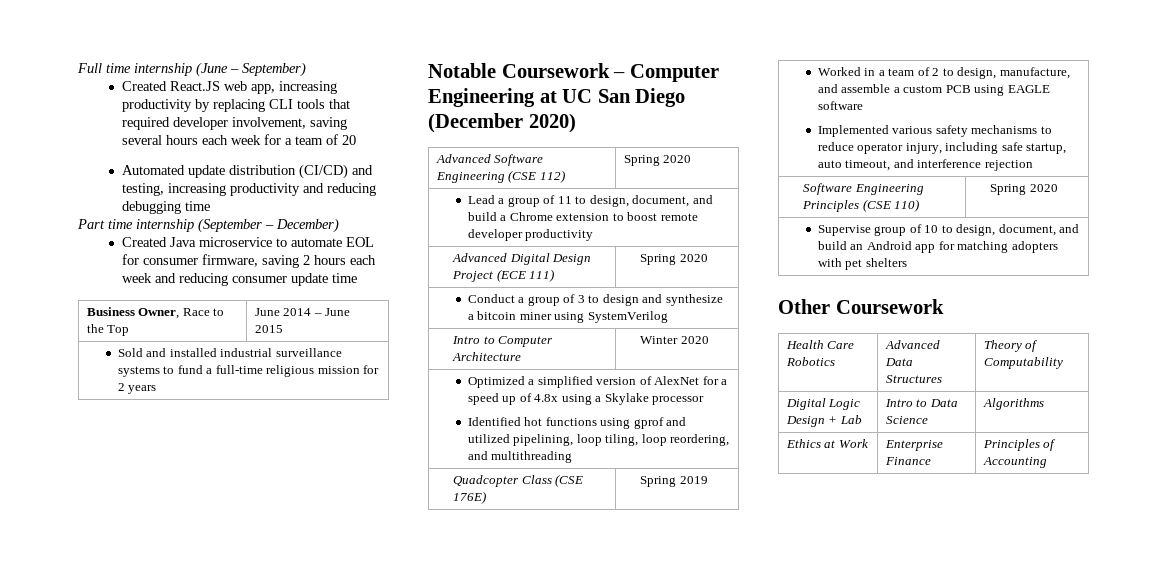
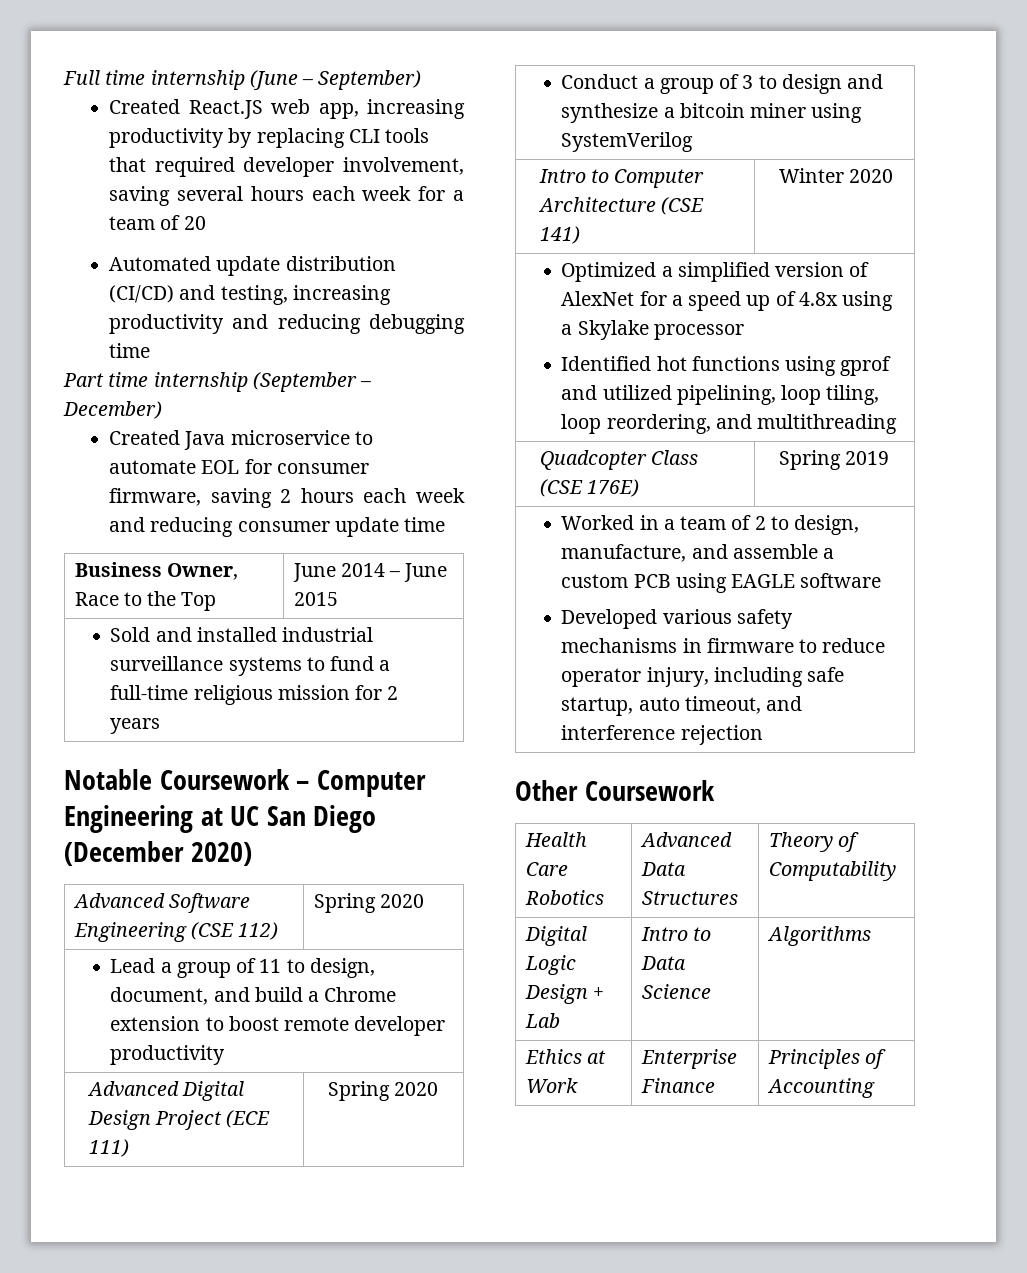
- Intro to Computer Architecture | Winter 2020
+ Intro to Computer Architecture (CSE 141) | Winter 2020
  Worked in a team of 2 to design, manufacture, and assemble a custom PCB using EAGLE software
- Implemented various safety mechanisms to reduce operator injury, including safe startup, auto timeout, and interference rejection
+ Developed various safety mechanisms in firmware to reduce operator injury, including safe startup, auto timeout, and interference rejection
- Software Engineering Principles (CSE 110) | Spring 2020
- Supervise group of 10 to design, document, and build an Android app for matching adopters with pet shelters

